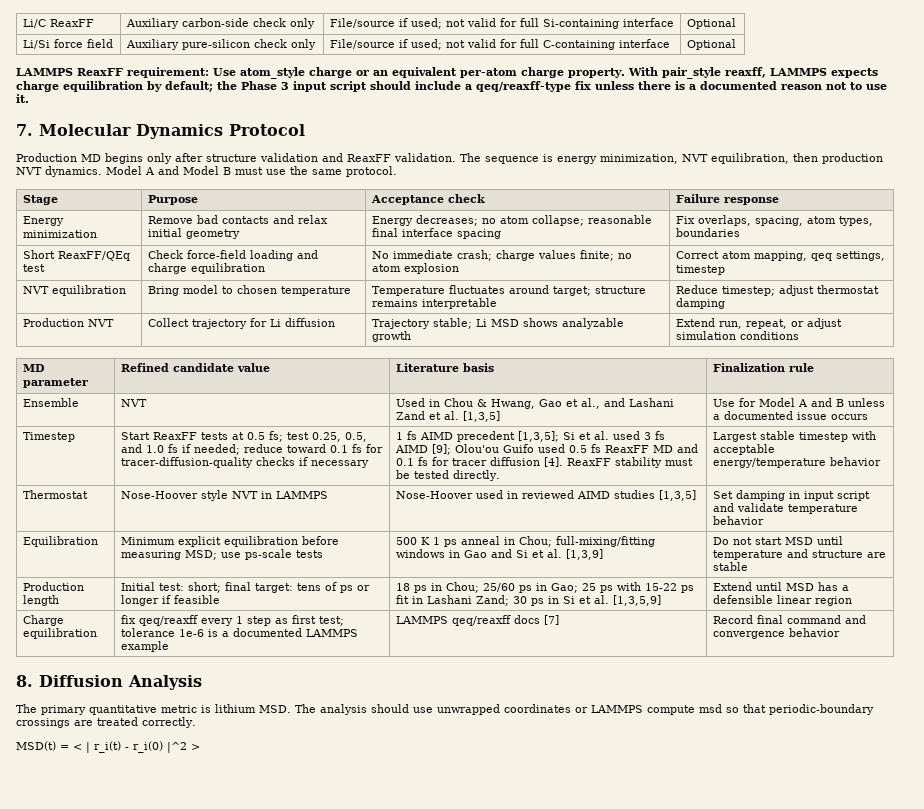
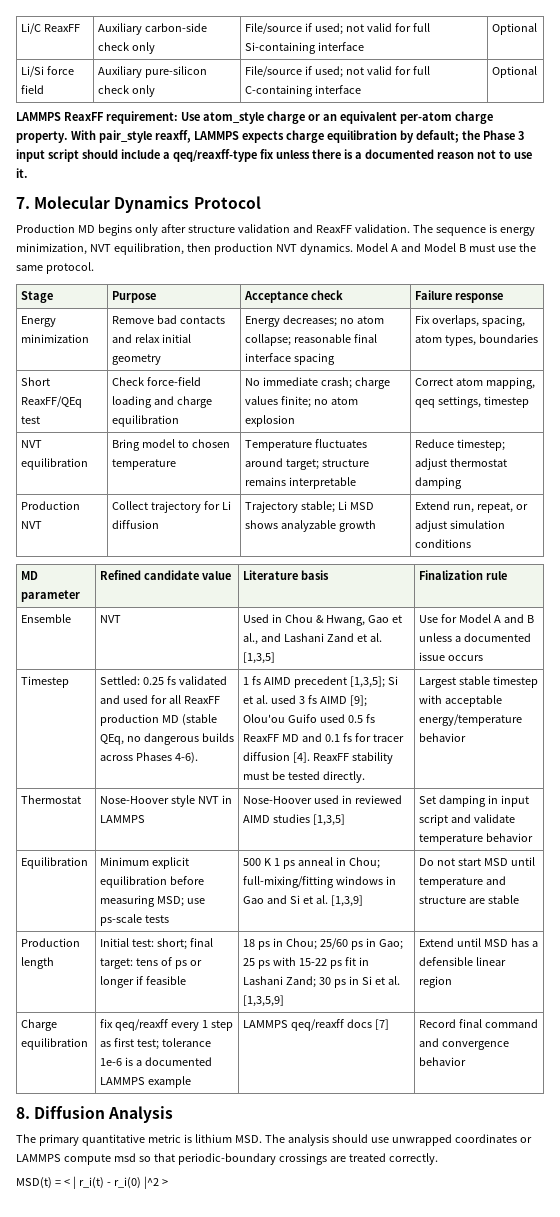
- Start ReaxFF tests at 0.5 fs; test 0.25, 0.5, and 1.0 fs if needed; reduce toward 0.1 fs for tracer-diffusion-quality checks if necessary
+ Settled: 0.25 fs validated and used for all ReaxFF production MD (stable QEq, no dangerous builds across Phases 4-6).

